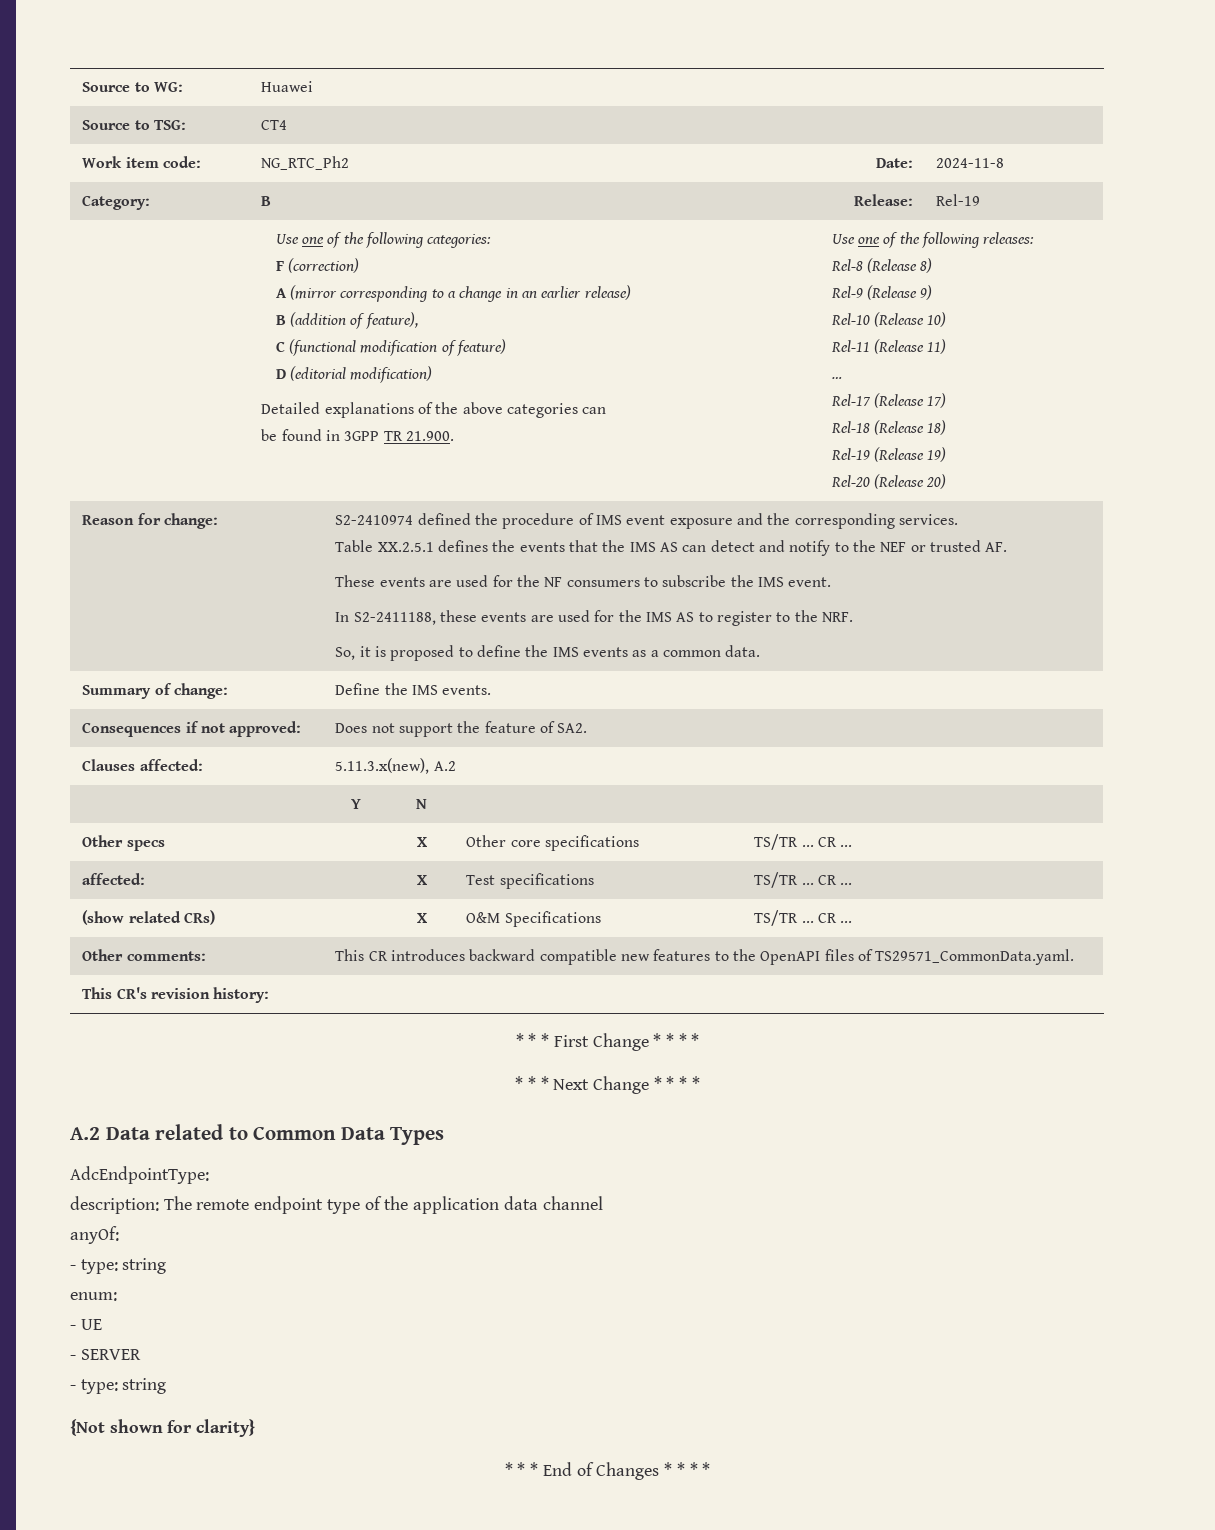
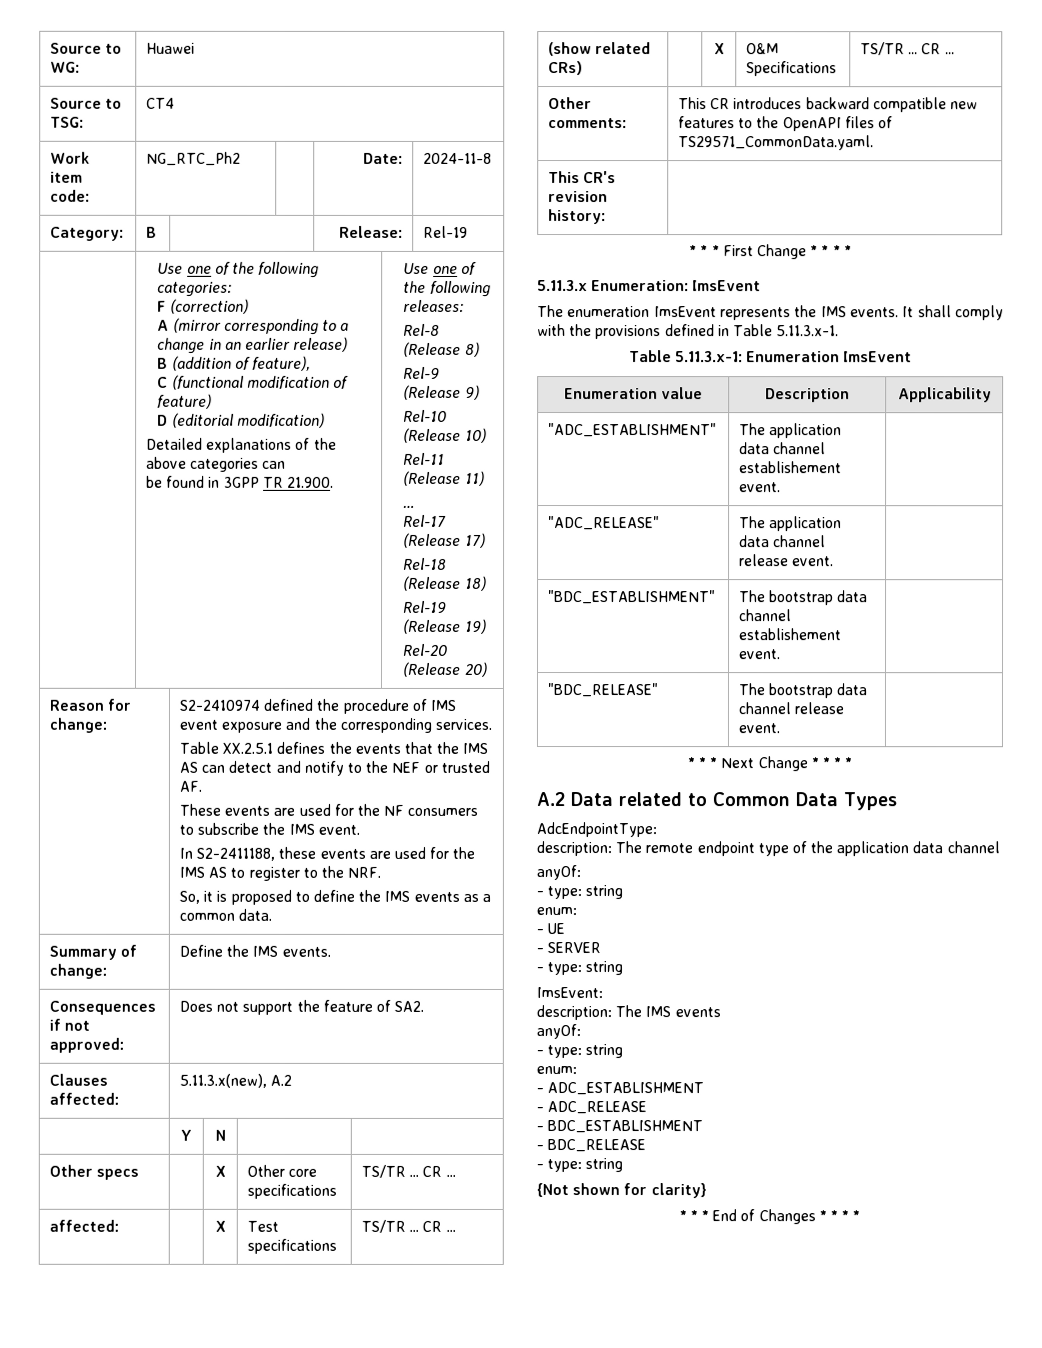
+ 5.11.3.x Enumeration: ImsEvent
+ The enumeration ImsEvent represents the IMS events. It shall comply with the provisions defined in Table 5.11.3.x-1.
+ Table 5.11.3.x-1: Enumeration ImsEvent
+ Enumeration value | Description | Applicability
+ "ADC_ESTABLISHMENT" | The application data channel establishement event. |
+ "ADC_RELEASE" | The application data channel release event. |
+ "BDC_ESTABLISHMENT" | The bootstrap data channel establishement event. |
+ "BDC_RELEASE" | The bootstrap data channel release event. |
+ ImsEvent:
+ description: The IMS events
+ anyOf:
+ - type: string
+ enum:
+ - ADC_ESTABLISHMENT
+ - ADC_RELEASE
+ - BDC_ESTABLISHMENT
+ - BDC_RELEASE
+ - type: string

